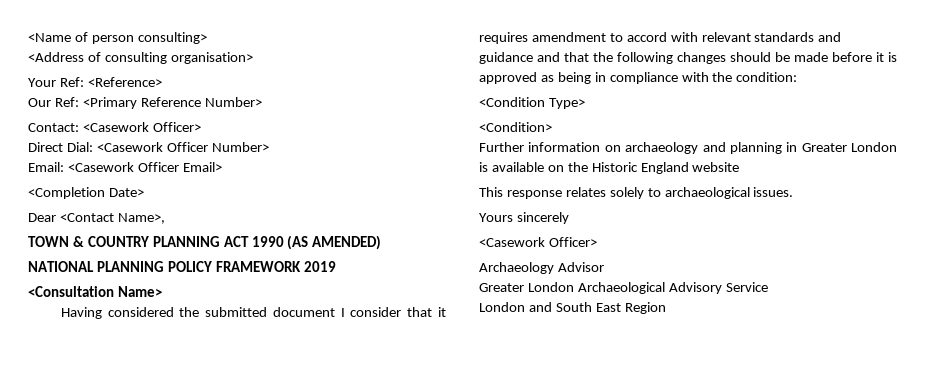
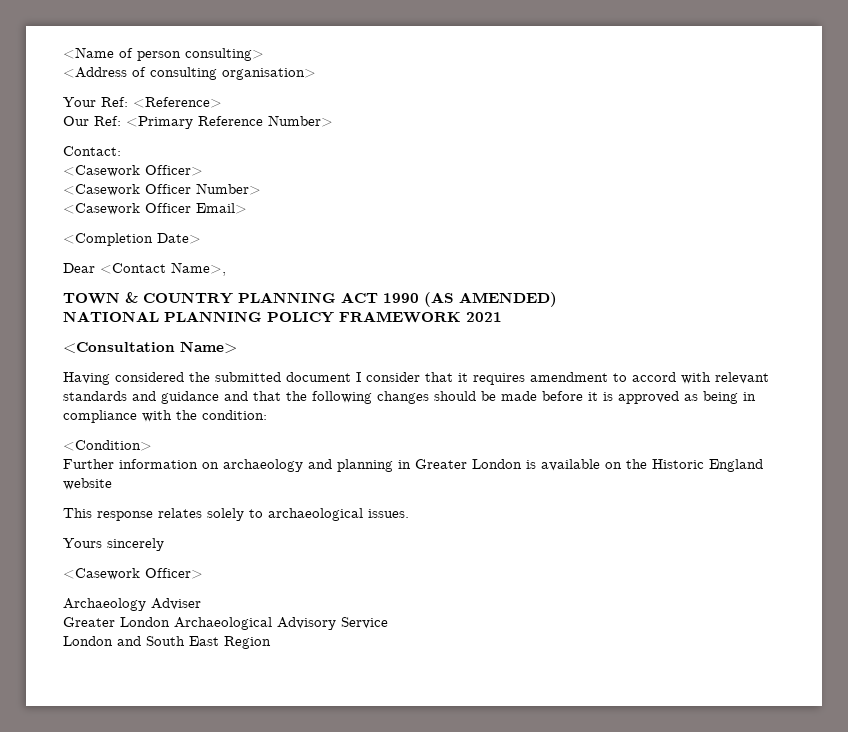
- Contact: <Casework Officer>
- Direct Dial: <Casework Officer Number>
+ Contact:
+ <Casework Officer>
+ <Casework Officer Number>
- Email: <Casework Officer Email>
+ <Casework Officer Email>
- NATIONAL PLANNING POLICY FRAMEWORK 2019
+ NATIONAL PLANNING POLICY FRAMEWORK 2021
- <Condition Type>
- Archaeology Advisor
+ Archaeology Adviser

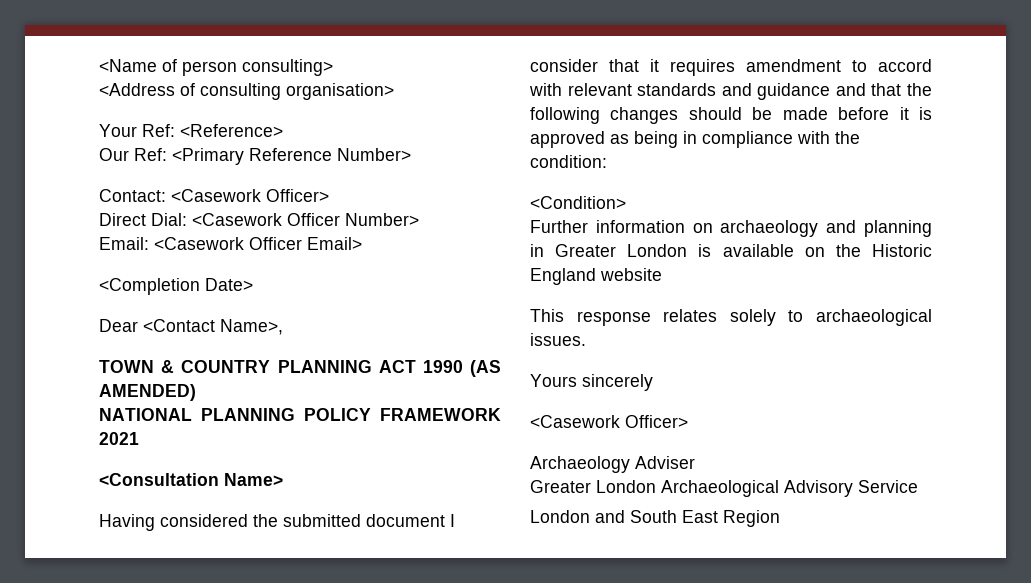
- Contact:
- <Casework Officer>
- <Casework Officer Number>
+ Contact: <Casework Officer>
+ Direct Dial: <Casework Officer Number>
- <Casework Officer Email>
+ Email: <Casework Officer Email>

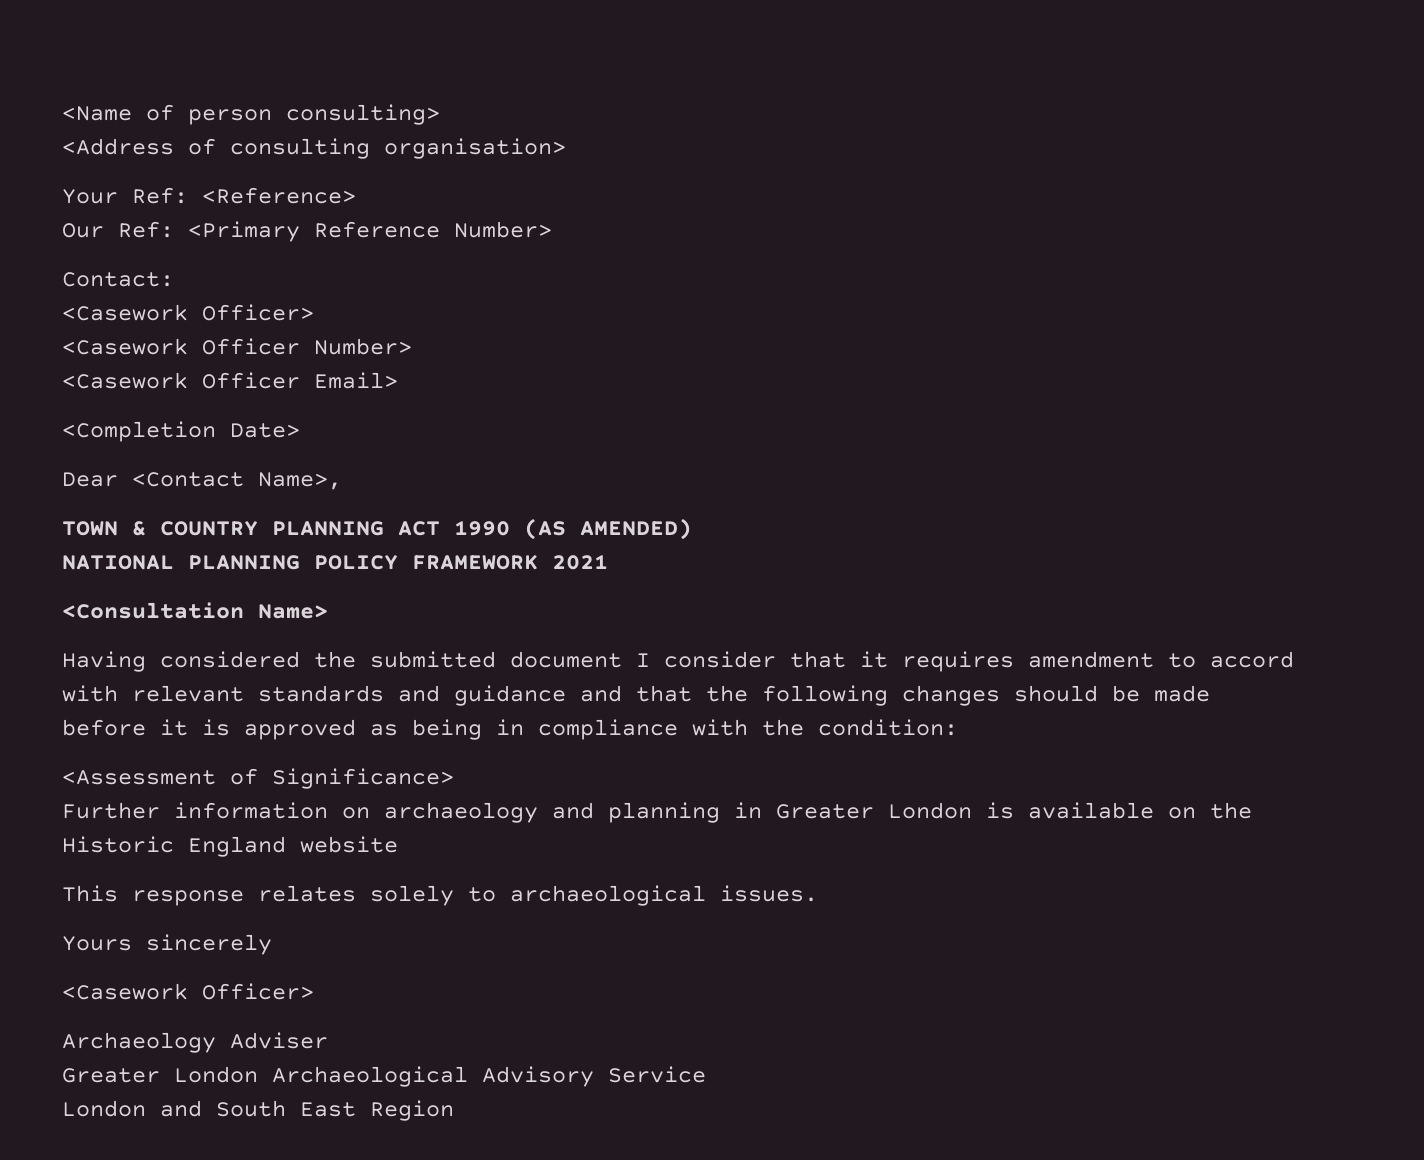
- Contact: <Casework Officer>
- Direct Dial: <Casework Officer Number>
+ Contact:
+ <Casework Officer>
+ <Casework Officer Number>
- Email: <Casework Officer Email>
+ <Casework Officer Email>
- <Condition>
+ <Assessment of Significance>

